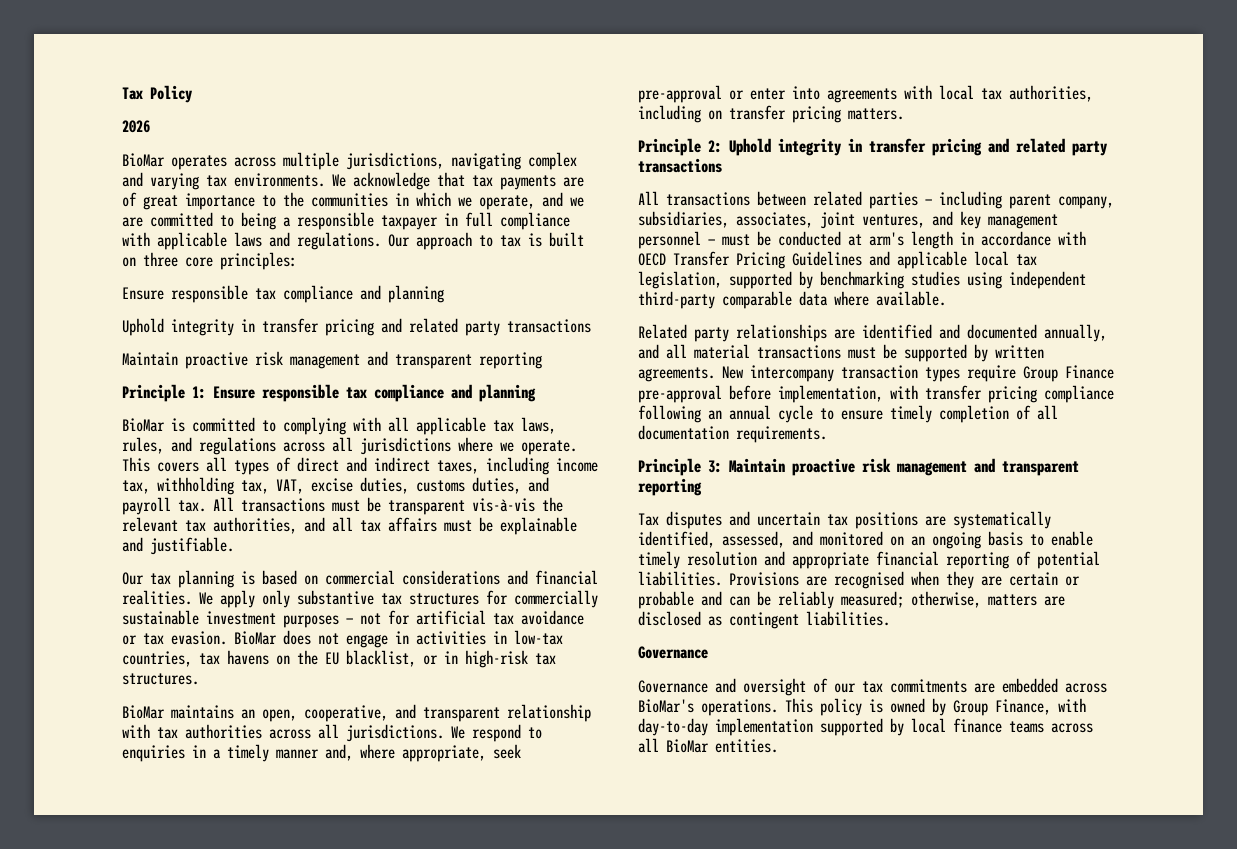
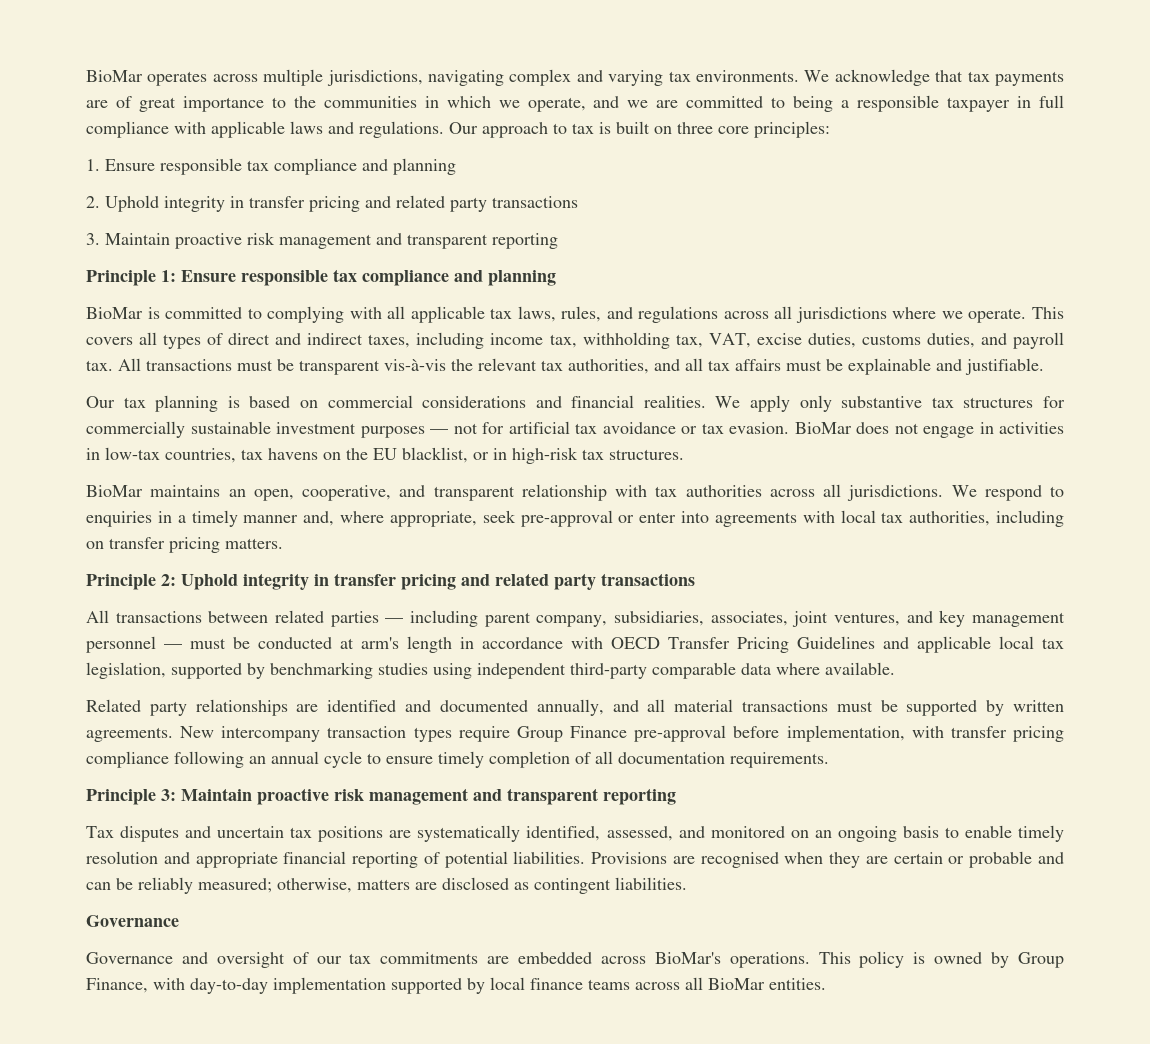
- Tax Policy
- 2026
  Our approach to tax is built on three core principles:
- Ensure responsible tax compliance and planning
- Uphold integrity in transfer pricing and related party transactions
- Maintain proactive risk management and transparent reporting
+ 1. Ensure responsible tax compliance and planning
+ 2. Uphold integrity in transfer pricing and related party transactions
+ 3. Maintain proactive risk management and transparent reporting

